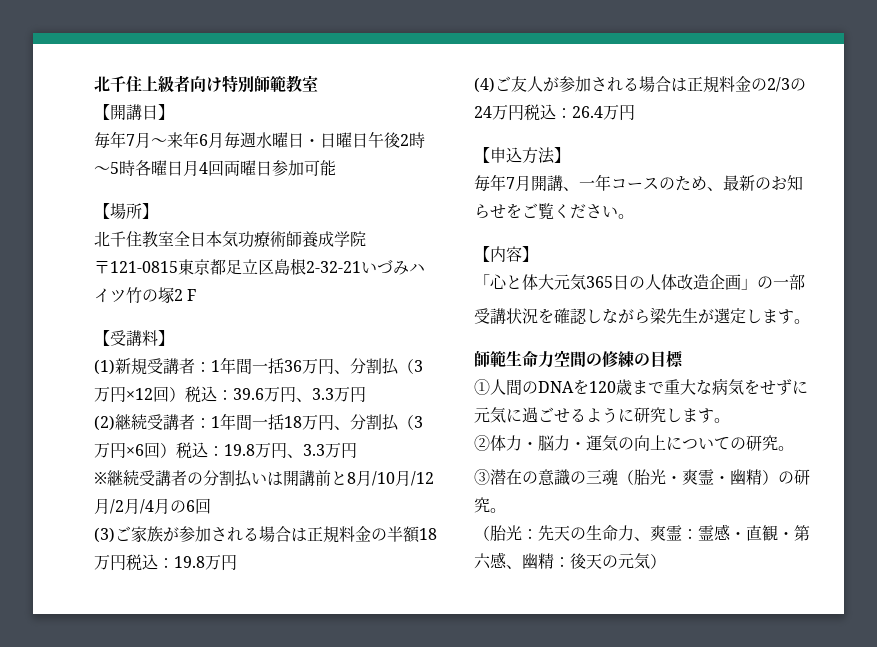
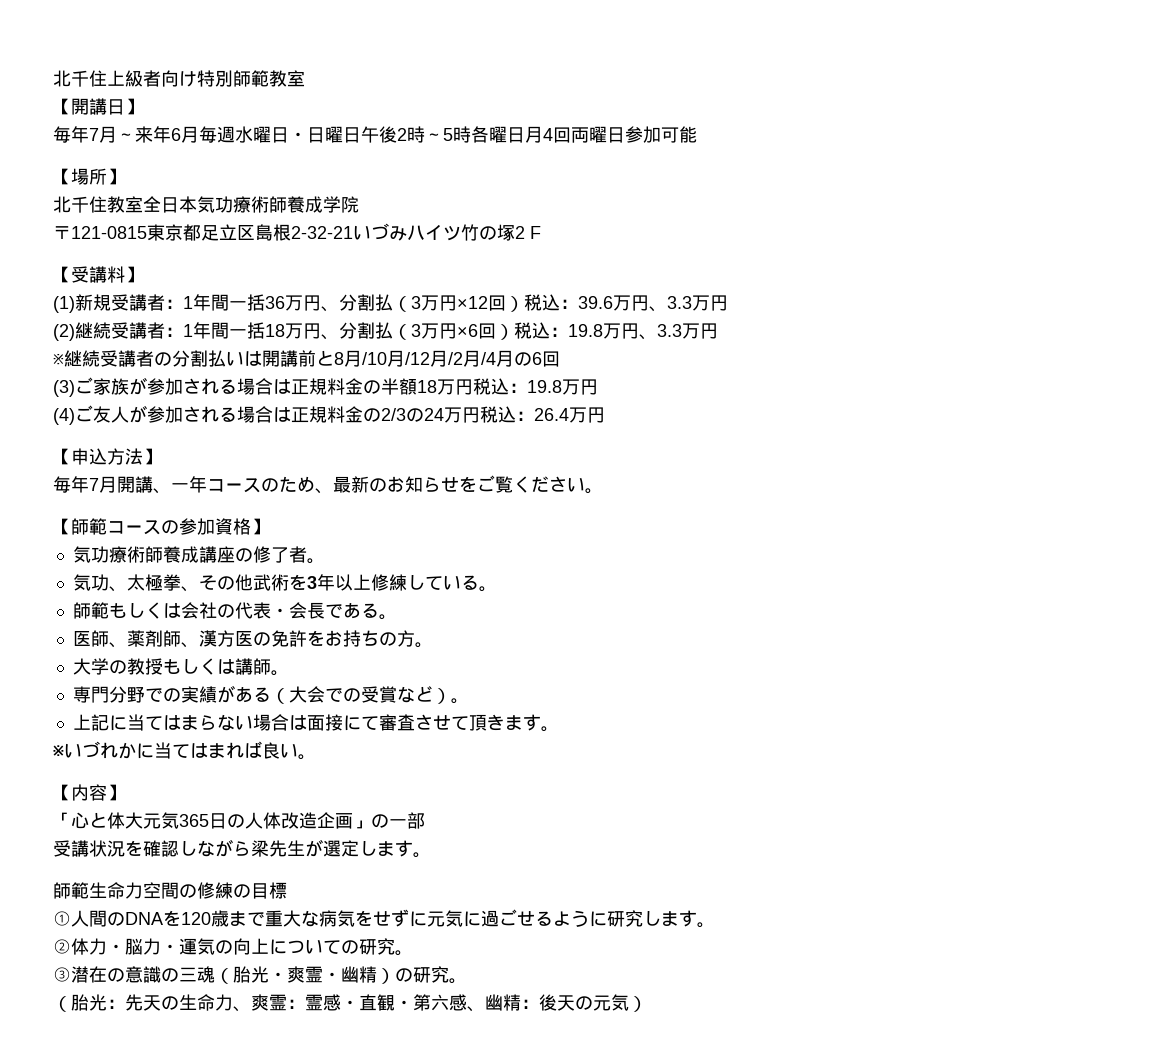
+ 【師範コースの参加資格】
+ 気功療術師養成講座の修了者。
+ 気功、太極拳、その他武術を3年以上修練している。
+ 師範もしくは会社の代表・会長である。
+ 医師、薬剤師、漢方医の免許をお持ちの方。
+ 大学の教授もしくは講師。
+ 専門分野での実績がある（大会での受賞など）。
+ 上記に当てはまらない場合は面接にて審査させて頂きます。
+ ※いづれかに当てはまれば良い。

